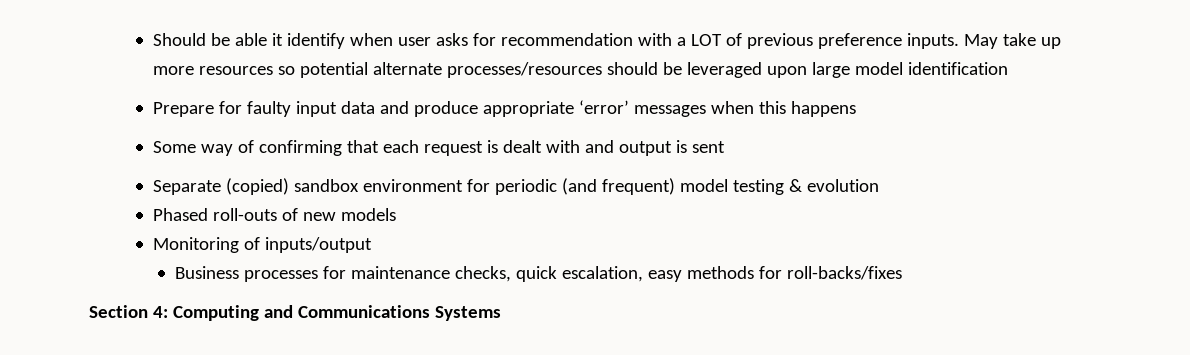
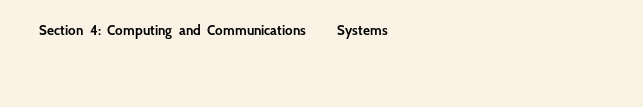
- Should be able it identify when user asks for recommendation with a LOT of previous preference inputs. May take up more resources so potential alternate processes/resources should be leveraged upon large model identification
- Prepare for faulty input data and produce appropriate ‘error’ messages when this happens
- Some way of confirming that each request is dealt with and output is sent
- Separate (copied) sandbox environment for periodic (and frequent) model testing & evolution
- Phased roll-outs of new models
- Monitoring of inputs/output
- Business processes for maintenance checks, quick escalation, easy methods for roll-backs/fixes

